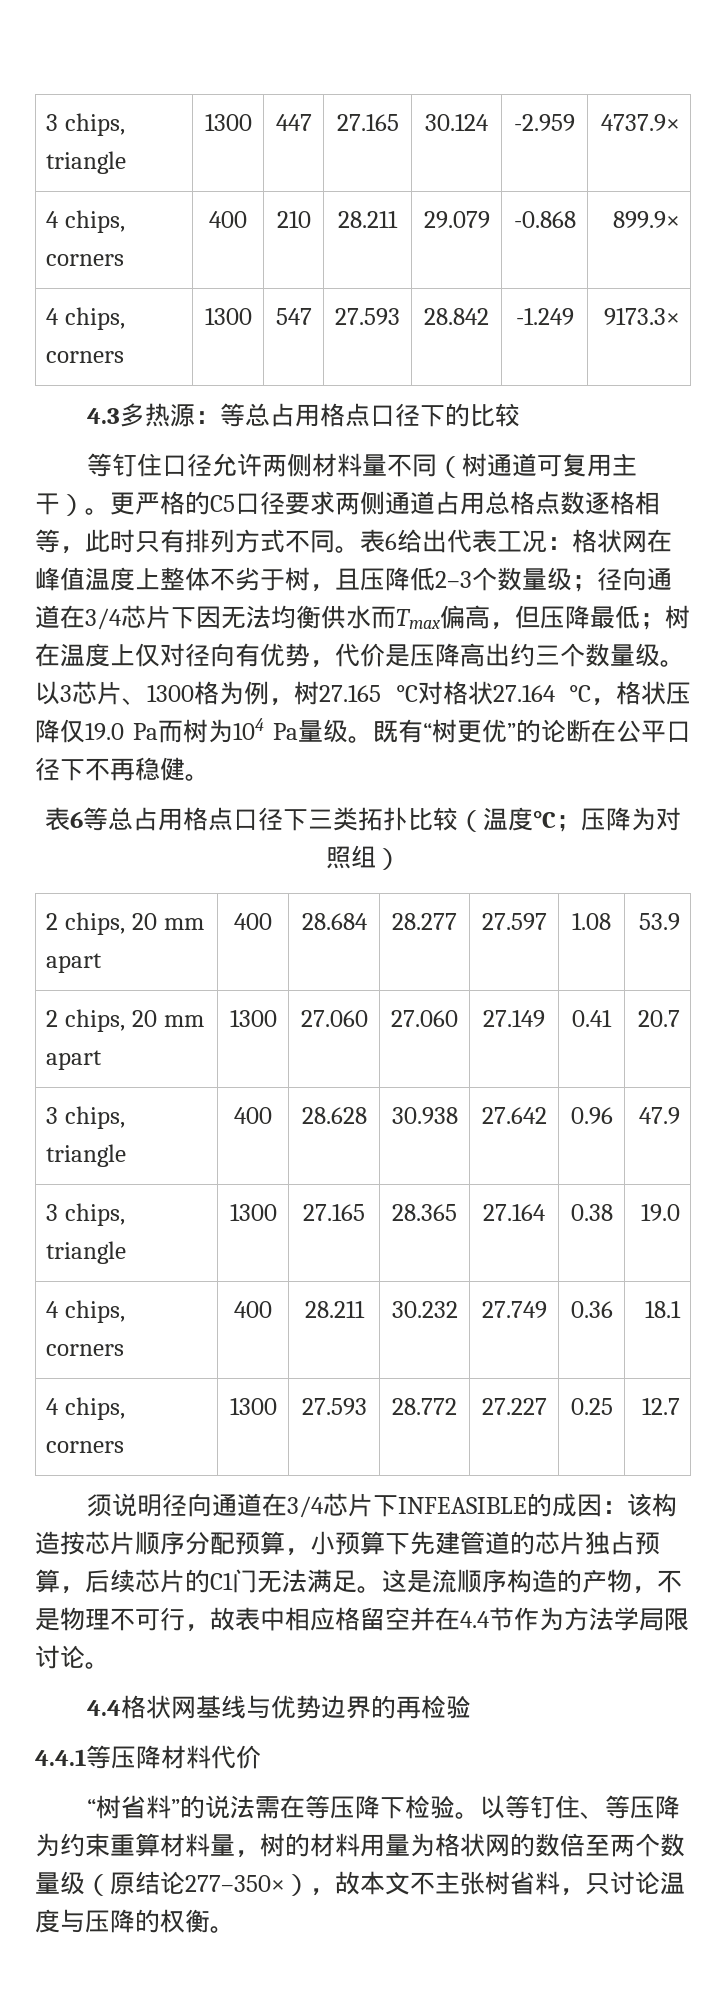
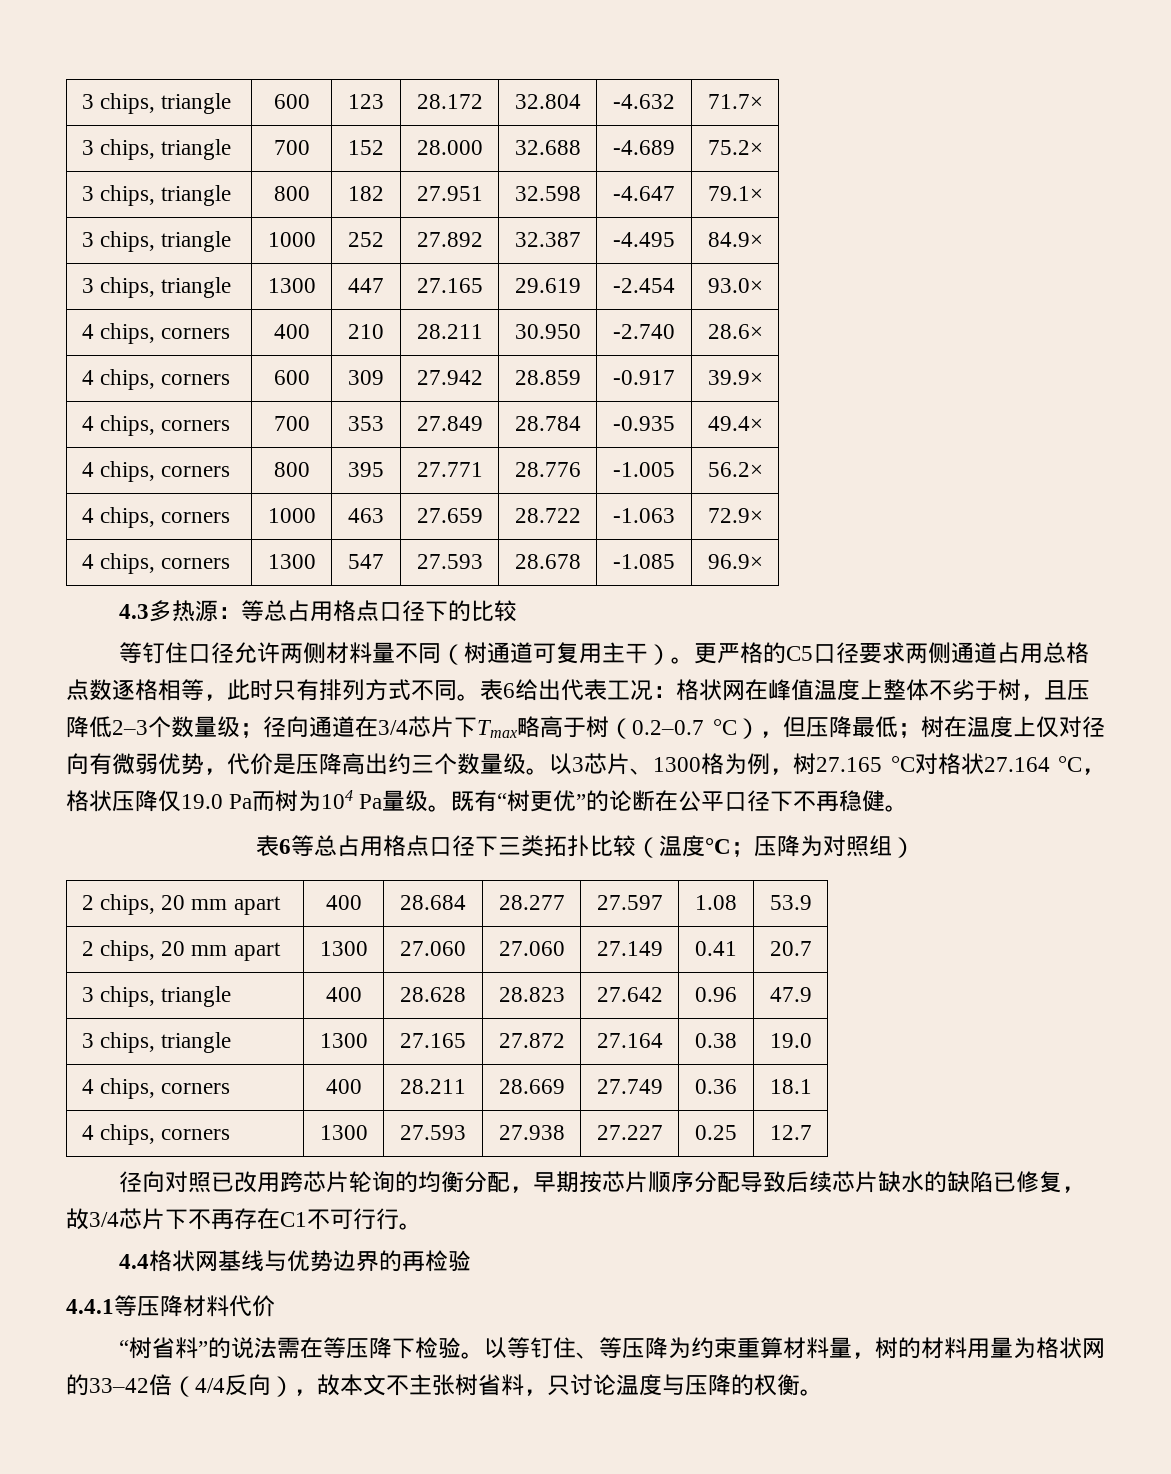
- 3 chips, triangle | 1300 | 447 | 27.165 | 30.124 | -2.959 | 4737.9×
+ 3 chips, triangle | 600 | 123 | 28.172 | 32.804 | -4.632 | 71.7×
+ 3 chips, triangle | 700 | 152 | 28.000 | 32.688 | -4.689 | 75.2×
+ 3 chips, triangle | 800 | 182 | 27.951 | 32.598 | -4.647 | 79.1×
+ 3 chips, triangle | 1000 | 252 | 27.892 | 32.387 | -4.495 | 84.9×
+ 3 chips, triangle | 1300 | 447 | 27.165 | 29.619 | -2.454 | 93.0×
- 4 chips, corners | 400 | 210 | 28.211 | 29.079 | -0.868 | 899.9×
+ 4 chips, corners | 400 | 210 | 28.211 | 30.950 | -2.740 | 28.6×
+ 4 chips, corners | 600 | 309 | 27.942 | 28.859 | -0.917 | 39.9×
+ 4 chips, corners | 700 | 353 | 27.849 | 28.784 | -0.935 | 49.4×
+ 4 chips, corners | 800 | 395 | 27.771 | 28.776 | -1.005 | 56.2×
+ 4 chips, corners | 1000 | 463 | 27.659 | 28.722 | -1.063 | 72.9×
- 4 chips, corners | 1300 | 547 | 27.593 | 28.842 | -1.249 | 9173.3×
+ 4 chips, corners | 1300 | 547 | 27.593 | 28.678 | -1.085 | 96.9×
- 表6给出代表工况：格状网在峰值温度上整体不劣于树，且压降低2–3个数量级；径向通道在3/4芯片下因无法均衡供水而Tmax偏高，但压降最低；树在温度上仅对径向有优势，代价是压降高出约三个数量级。
+ 表6给出代表工况：格状网在峰值温度上整体不劣于树，且压降低2–3个数量级；径向通道在3/4芯片下Tmax略高于树（0.2–0.7 °C），但压降最低；树在温度上仅对径向有微弱优势，代价是压降高出约三个数量级。
- 3 chips, triangle | 400 | 28.628 | 30.938 | 27.642 | 0.96 | 47.9
+ 3 chips, triangle | 400 | 28.628 | 28.823 | 27.642 | 0.96 | 47.9
- 3 chips, triangle | 1300 | 27.165 | 28.365 | 27.164 | 0.38 | 19.0
+ 3 chips, triangle | 1300 | 27.165 | 27.872 | 27.164 | 0.38 | 19.0
- 4 chips, corners | 400 | 28.211 | 30.232 | 27.749 | 0.36 | 18.1
+ 4 chips, corners | 400 | 28.211 | 28.669 | 27.749 | 0.36 | 18.1
- 4 chips, corners | 1300 | 27.593 | 28.772 | 27.227 | 0.25 | 12.7
+ 4 chips, corners | 1300 | 27.593 | 27.938 | 27.227 | 0.25 | 12.7
- 须说明径向通道在3/4芯片下INFEASIBLE的成因：该构造按芯片顺序分配预算，小预算下先建管道的芯片独占预算，后续芯片的C1门无法满足。这是流顺序构造的产物，不是物理不可行，故表中相应格留空并在4.4节作为方法学局限讨论。
+ 径向对照已改用跨芯片轮询的均衡分配，早期按芯片顺序分配导致后续芯片缺水的缺陷已修复，故3/4芯片下不再存在C1不可行行。
- 以等钉住、等压降为约束重算材料量，树的材料用量为格状网的数倍至两个数量级（原结论277–350×），故本文不主张树省料，只讨论温度与压降的权衡。
+ 以等钉住、等压降为约束重算材料量，树的材料用量为格状网的33–42倍（4/4反向），故本文不主张树省料，只讨论温度与压降的权衡。

